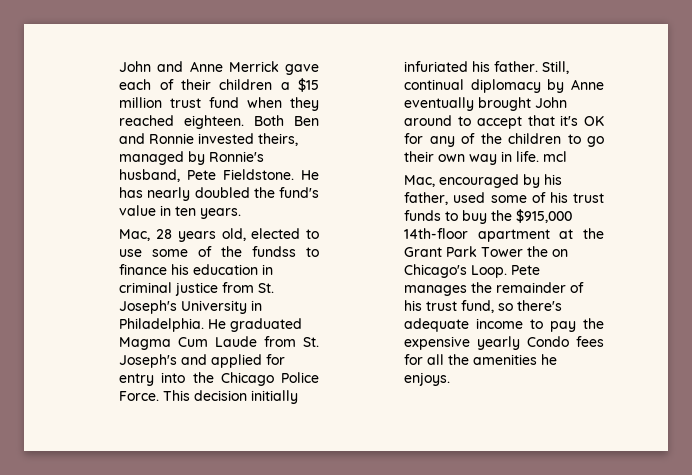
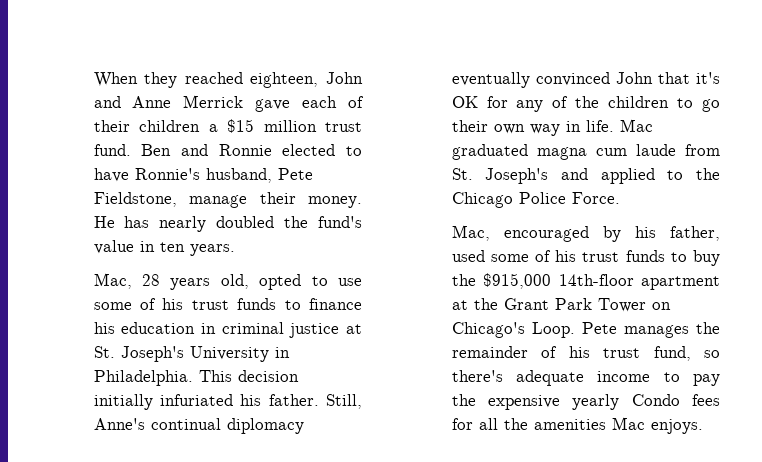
- John and Anne Merrick gave each of their children a $15 million trust fund when they reached eighteen. Both Ben and Ronnie invested theirs, managed by Ronnie's husband, Pete Fieldstone.
+ When they reached eighteen, John and Anne Merrick gave each of their children a $15 million trust fund. Ben and Ronnie elected to have Ronnie's husband, Pete Fieldstone, manage their money.
- Mac, 28 years old, elected to use some of the fundss to finance his education in criminal justice from St. Joseph's University in Philadelphia.
+ Mac, 28 years old, opted to use some of his trust funds to finance his education in criminal justice at St. Joseph's University in Philadelphia.
- He graduated Magma Cum Laude from St. Joseph's and applied for entry into the Chicago Police Force.
- Still, continual diplomacy by Anne eventually brought John around to accept that it's OK for any of the children to go their own way in life. mcl
+ Still, Anne's continual diplomacy eventually convinced John that it's OK for any of the children to go their own way in life. Mac graduated magna cum laude from St. Joseph's and applied to the Chicago Police Force.
- Mac, encouraged by his father, used some of his trust funds to buy the $915,000 14th-floor apartment at the Grant Park Tower the on Chicago's Loop.
+ Mac, encouraged by his father, used some of his trust funds to buy the $915,000 14th-floor apartment at the Grant Park Tower on Chicago's Loop.
- Pete manages the remainder of his trust fund, so there's adequate income to pay the expensive yearly Condo fees for all the amenities he enjoys.
+ Pete manages the remainder of his trust fund, so there's adequate income to pay the expensive yearly Condo fees for all the amenities Mac enjoys.

